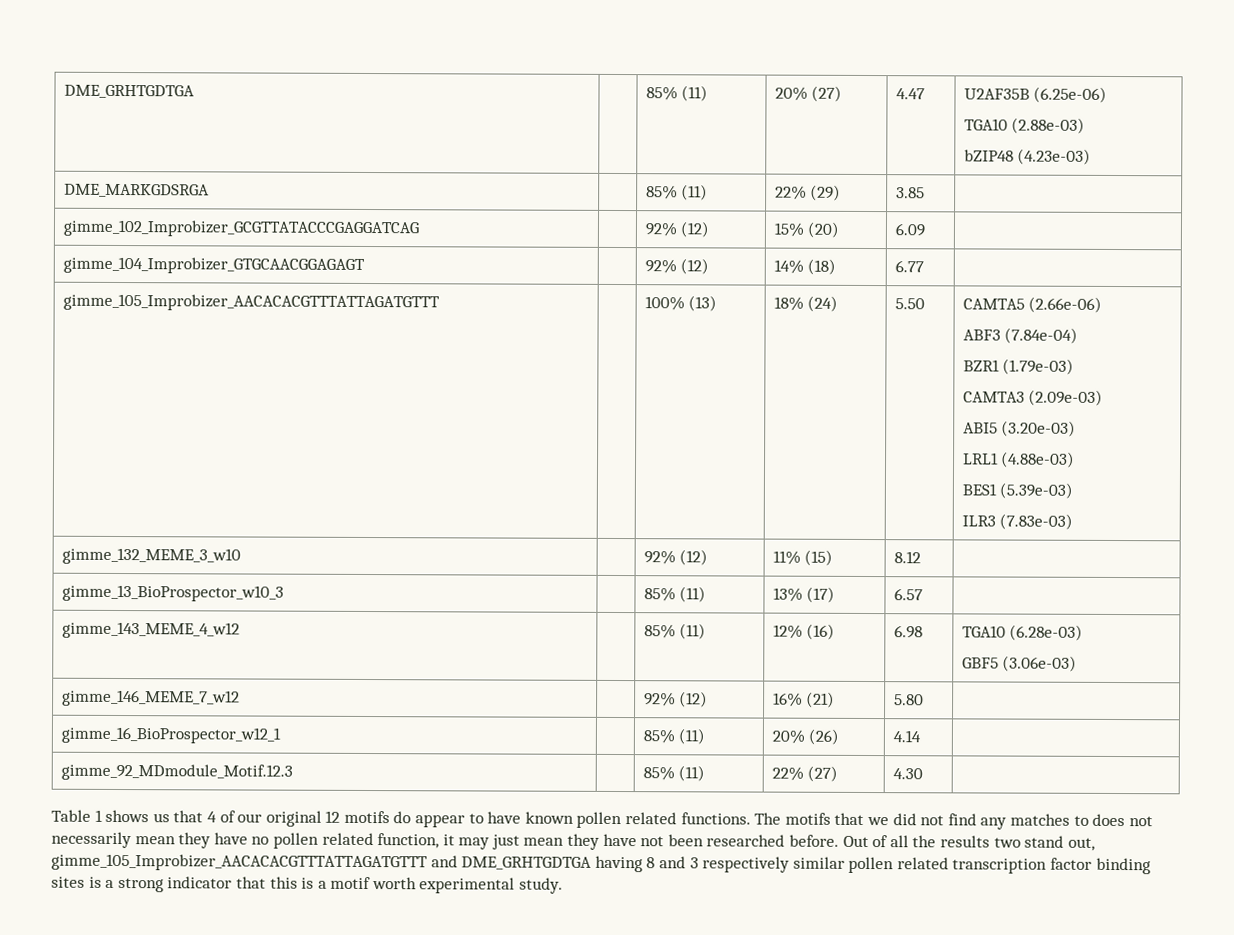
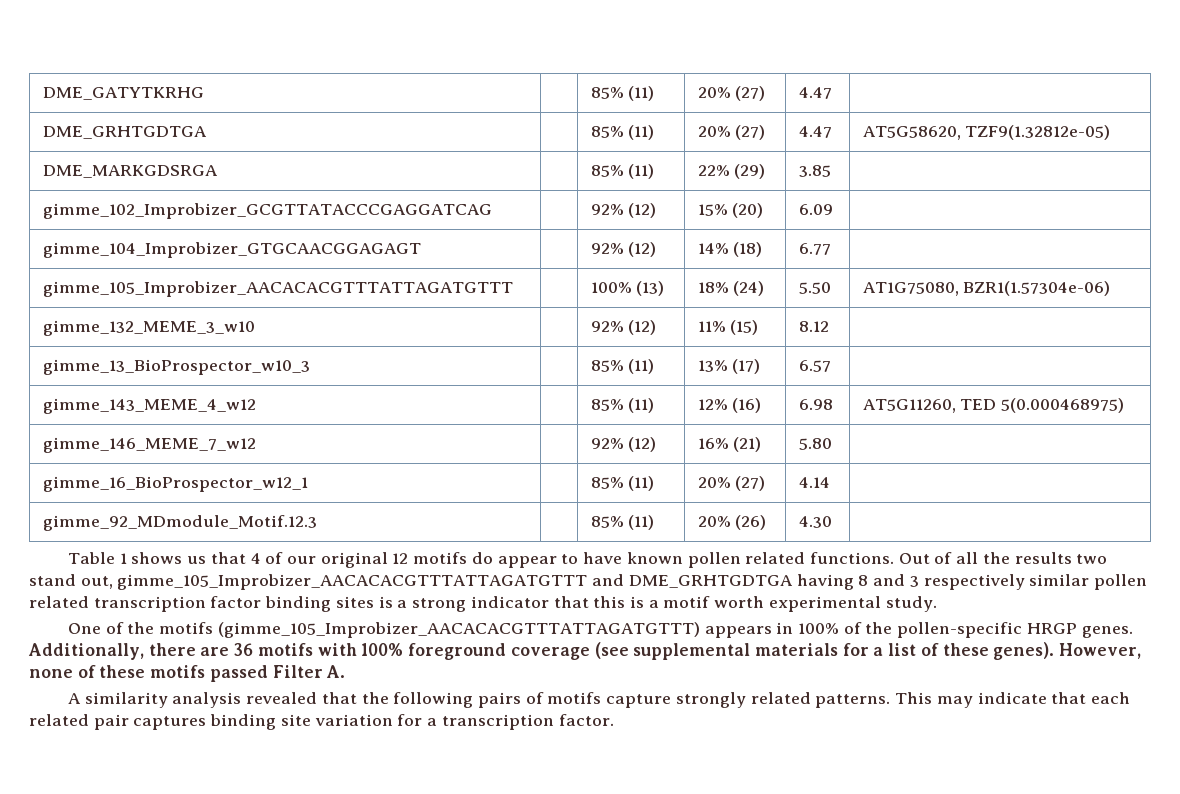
+ DME_GATYTKRHG | | 85% (11) | 20% (27) | 4.47 |
- DME_GRHTGDTGA | | 85% (11) | 20% (27) | 4.47 | U2AF35B (6.25e-06)
- TGA10 (2.88e-03)
- bZIP48 (4.23e-03)
+ DME_GRHTGDTGA | | 85% (11) | 20% (27) | 4.47 | AT5G58620, TZF9(1.32812e-05)
- gimme_105_Improbizer_AACACACGTTTATTAGATGTTT | | 100% (13) | 18% (24) | 5.50 | CAMTA5 (2.66e-06)
- ABF3 (7.84e-04)
- BZR1 (1.79e-03)
- CAMTA3 (2.09e-03)
- ABI5 (3.20e-03)
- LRL1 (4.88e-03)
- BES1 (5.39e-03)
- ILR3 (7.83e-03)
+ gimme_105_Improbizer_AACACACGTTTATTAGATGTTT | | 100% (13) | 18% (24) | 5.50 | AT1G75080, BZR1(1.57304e-06)
- gimme_143_MEME_4_w12 | | 85% (11) | 12% (16) | 6.98 | TGA10 (6.28e-03)
- GBF5 (3.06e-03)
+ gimme_143_MEME_4_w12 | | 85% (11) | 12% (16) | 6.98 | AT5G11260, TED 5(0.000468975)
- gimme_16_BioProspector_w12_1 | | 85% (11) | 20% (26) | 4.14 |
+ gimme_16_BioProspector_w12_1 | | 85% (11) | 20% (27) | 4.14 |
- gimme_92_MDmodule_Motif.12.3 | | 85% (11) | 22% (27) | 4.30 |
+ gimme_92_MDmodule_Motif.12.3 | | 85% (11) | 20% (26) | 4.30 |
- The motifs that we did not find any matches to does not necessarily mean they have no pollen related function, it may just mean they have not been researched before.
+ One of the motifs (gimme_105_Improbizer_AACACACGTTTATTAGATGTTT) appears in 100% of the pollen-specific HRGP genes. Additionally, there are 36 motifs with 100% foreground coverage (see supplemental materials for a list of these genes). However, none of these motifs passed Filter A.
+ A similarity analysis revealed that the following pairs of motifs capture strongly related patterns. This may indicate that each related pair captures binding site variation for a transcription factor.

